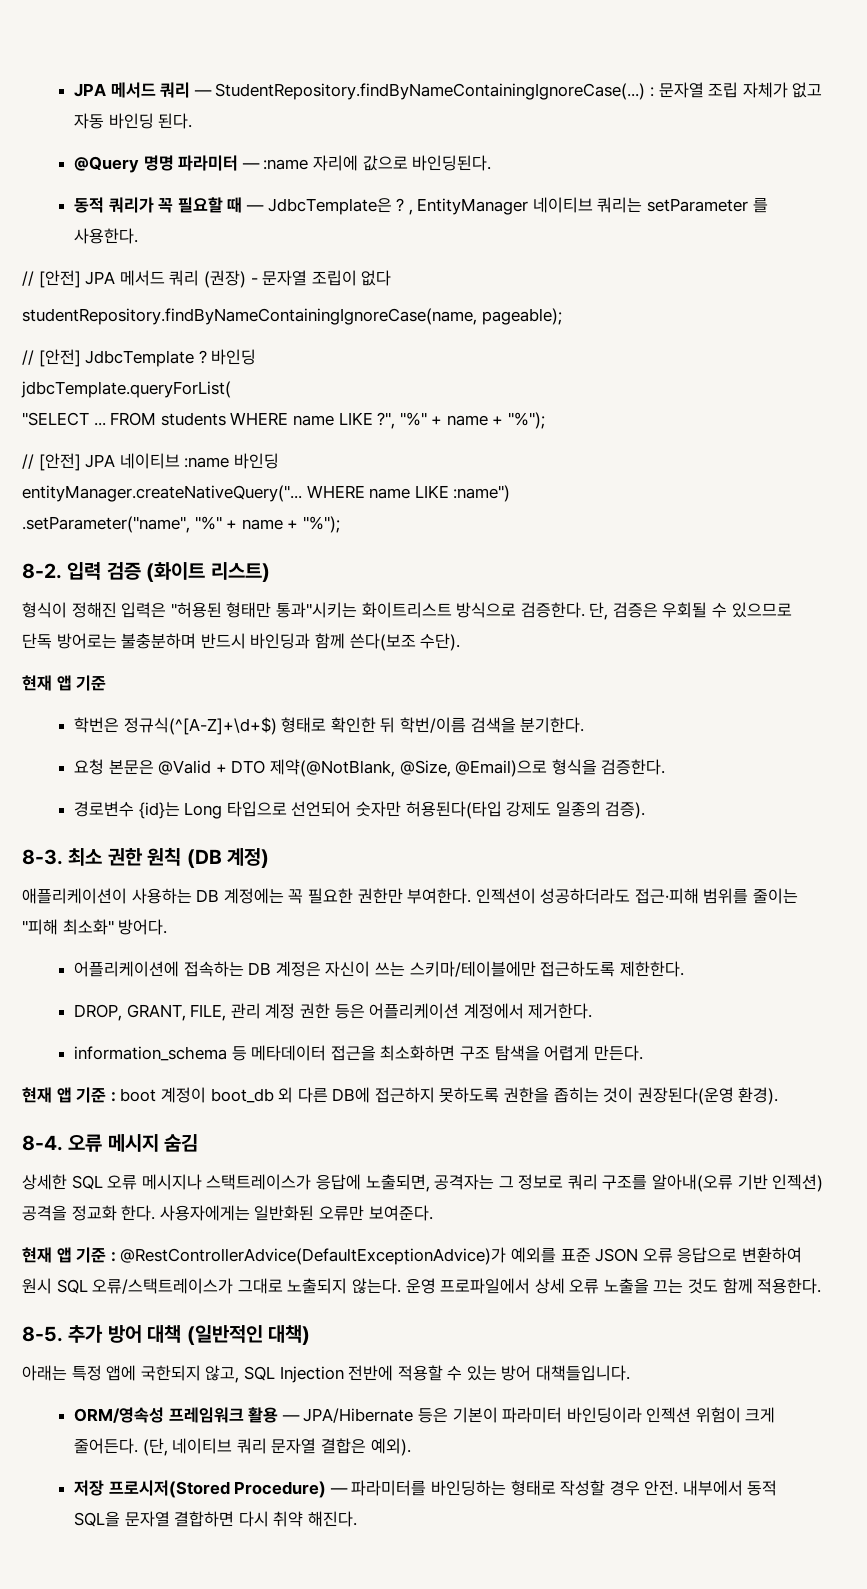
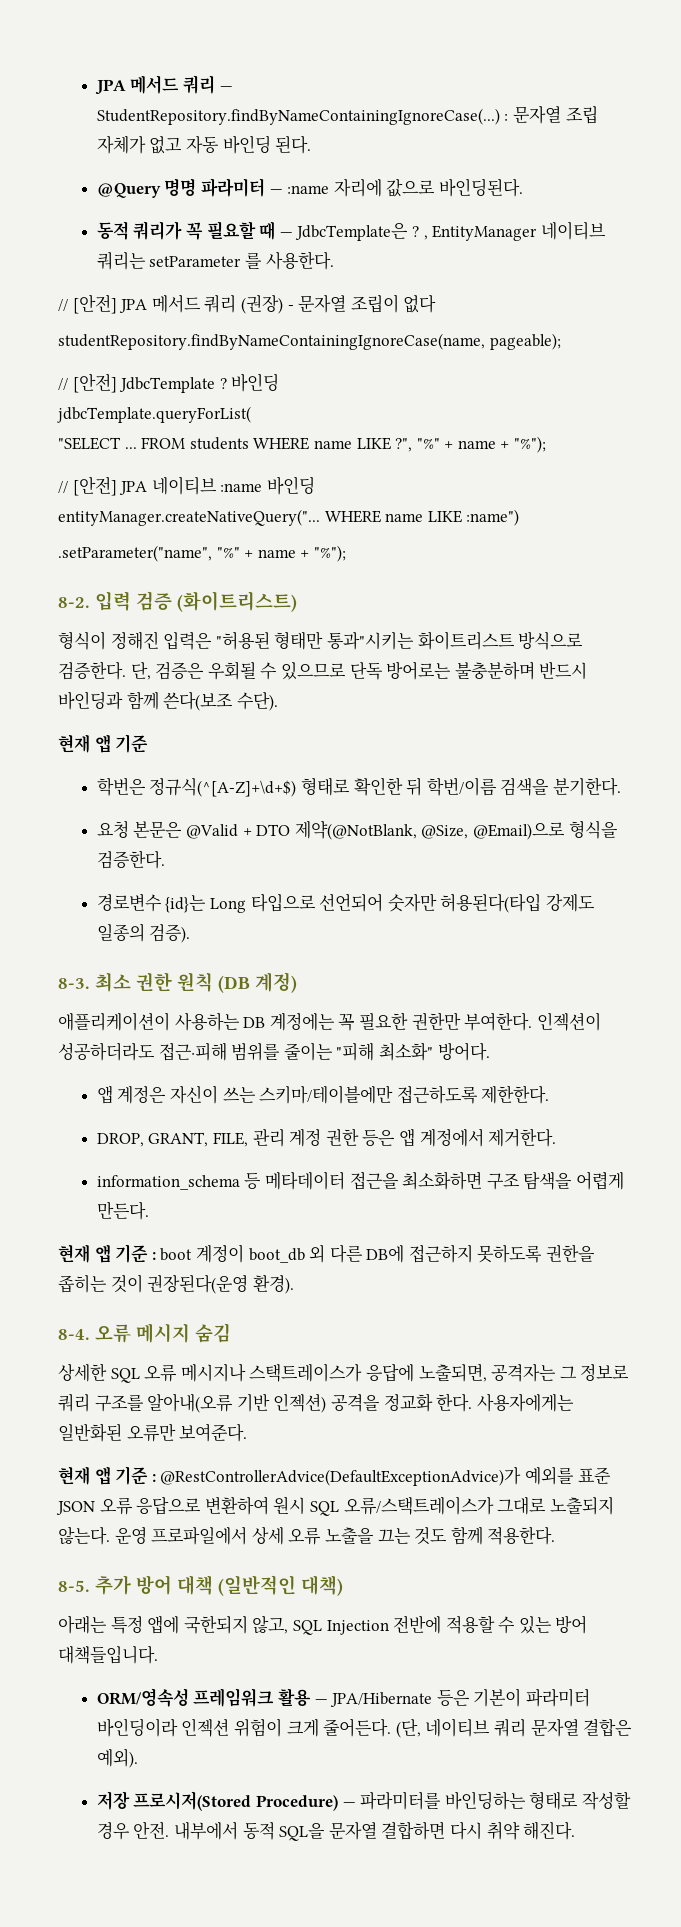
- 입력 검증 (화이트 리스트)
+ 입력 검증 (화이트리스트)
- 어플리케이션에 접속하는 DB 계정은 자신이 쓰는 스키마/테이블에만 접근하도록 제한한다.
+ 앱 계정은 자신이 쓰는 스키마/테이블에만 접근하도록 제한한다.
- DROP, GRANT, FILE, 관리 계정 권한 등은 어플리케이션 계정에서 제거한다.
+ DROP, GRANT, FILE, 관리 계정 권한 등은 앱 계정에서 제거한다.

